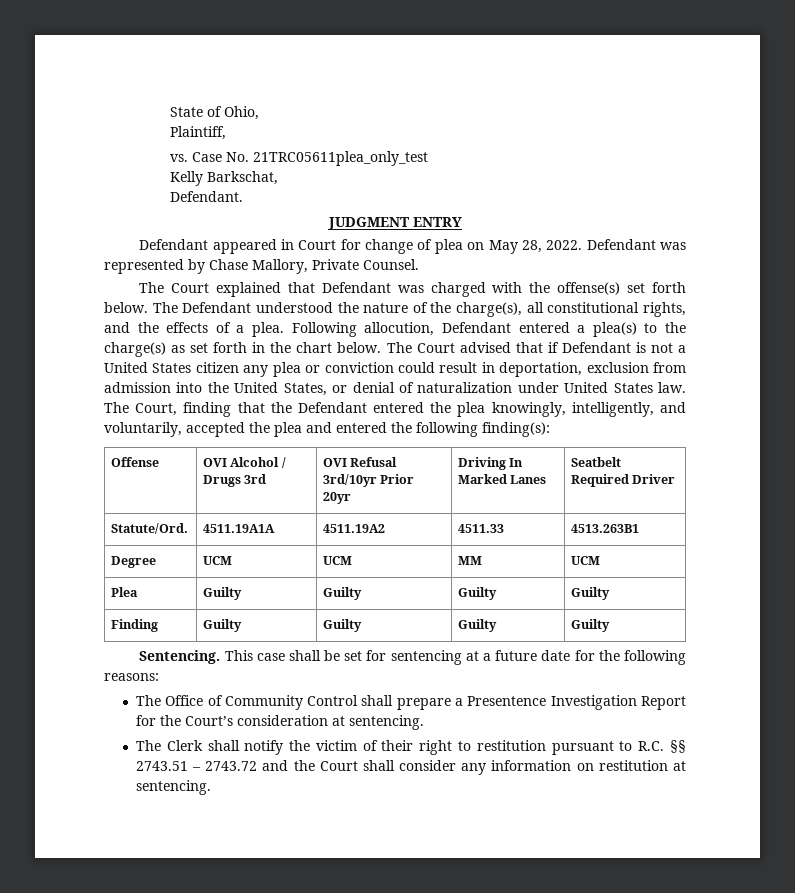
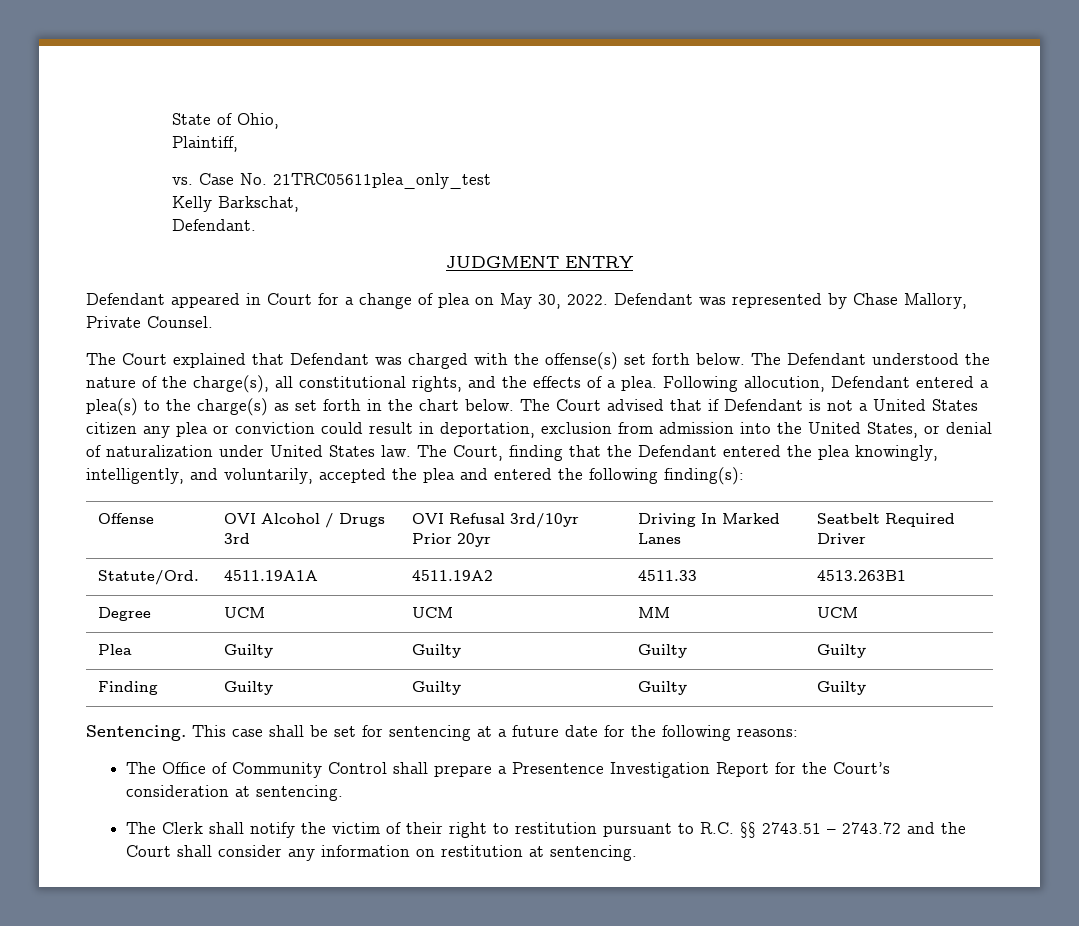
- Defendant appeared in Court for change of plea on May 28, 2022.
+ Defendant appeared in Court for a change of plea on May 30, 2022.

